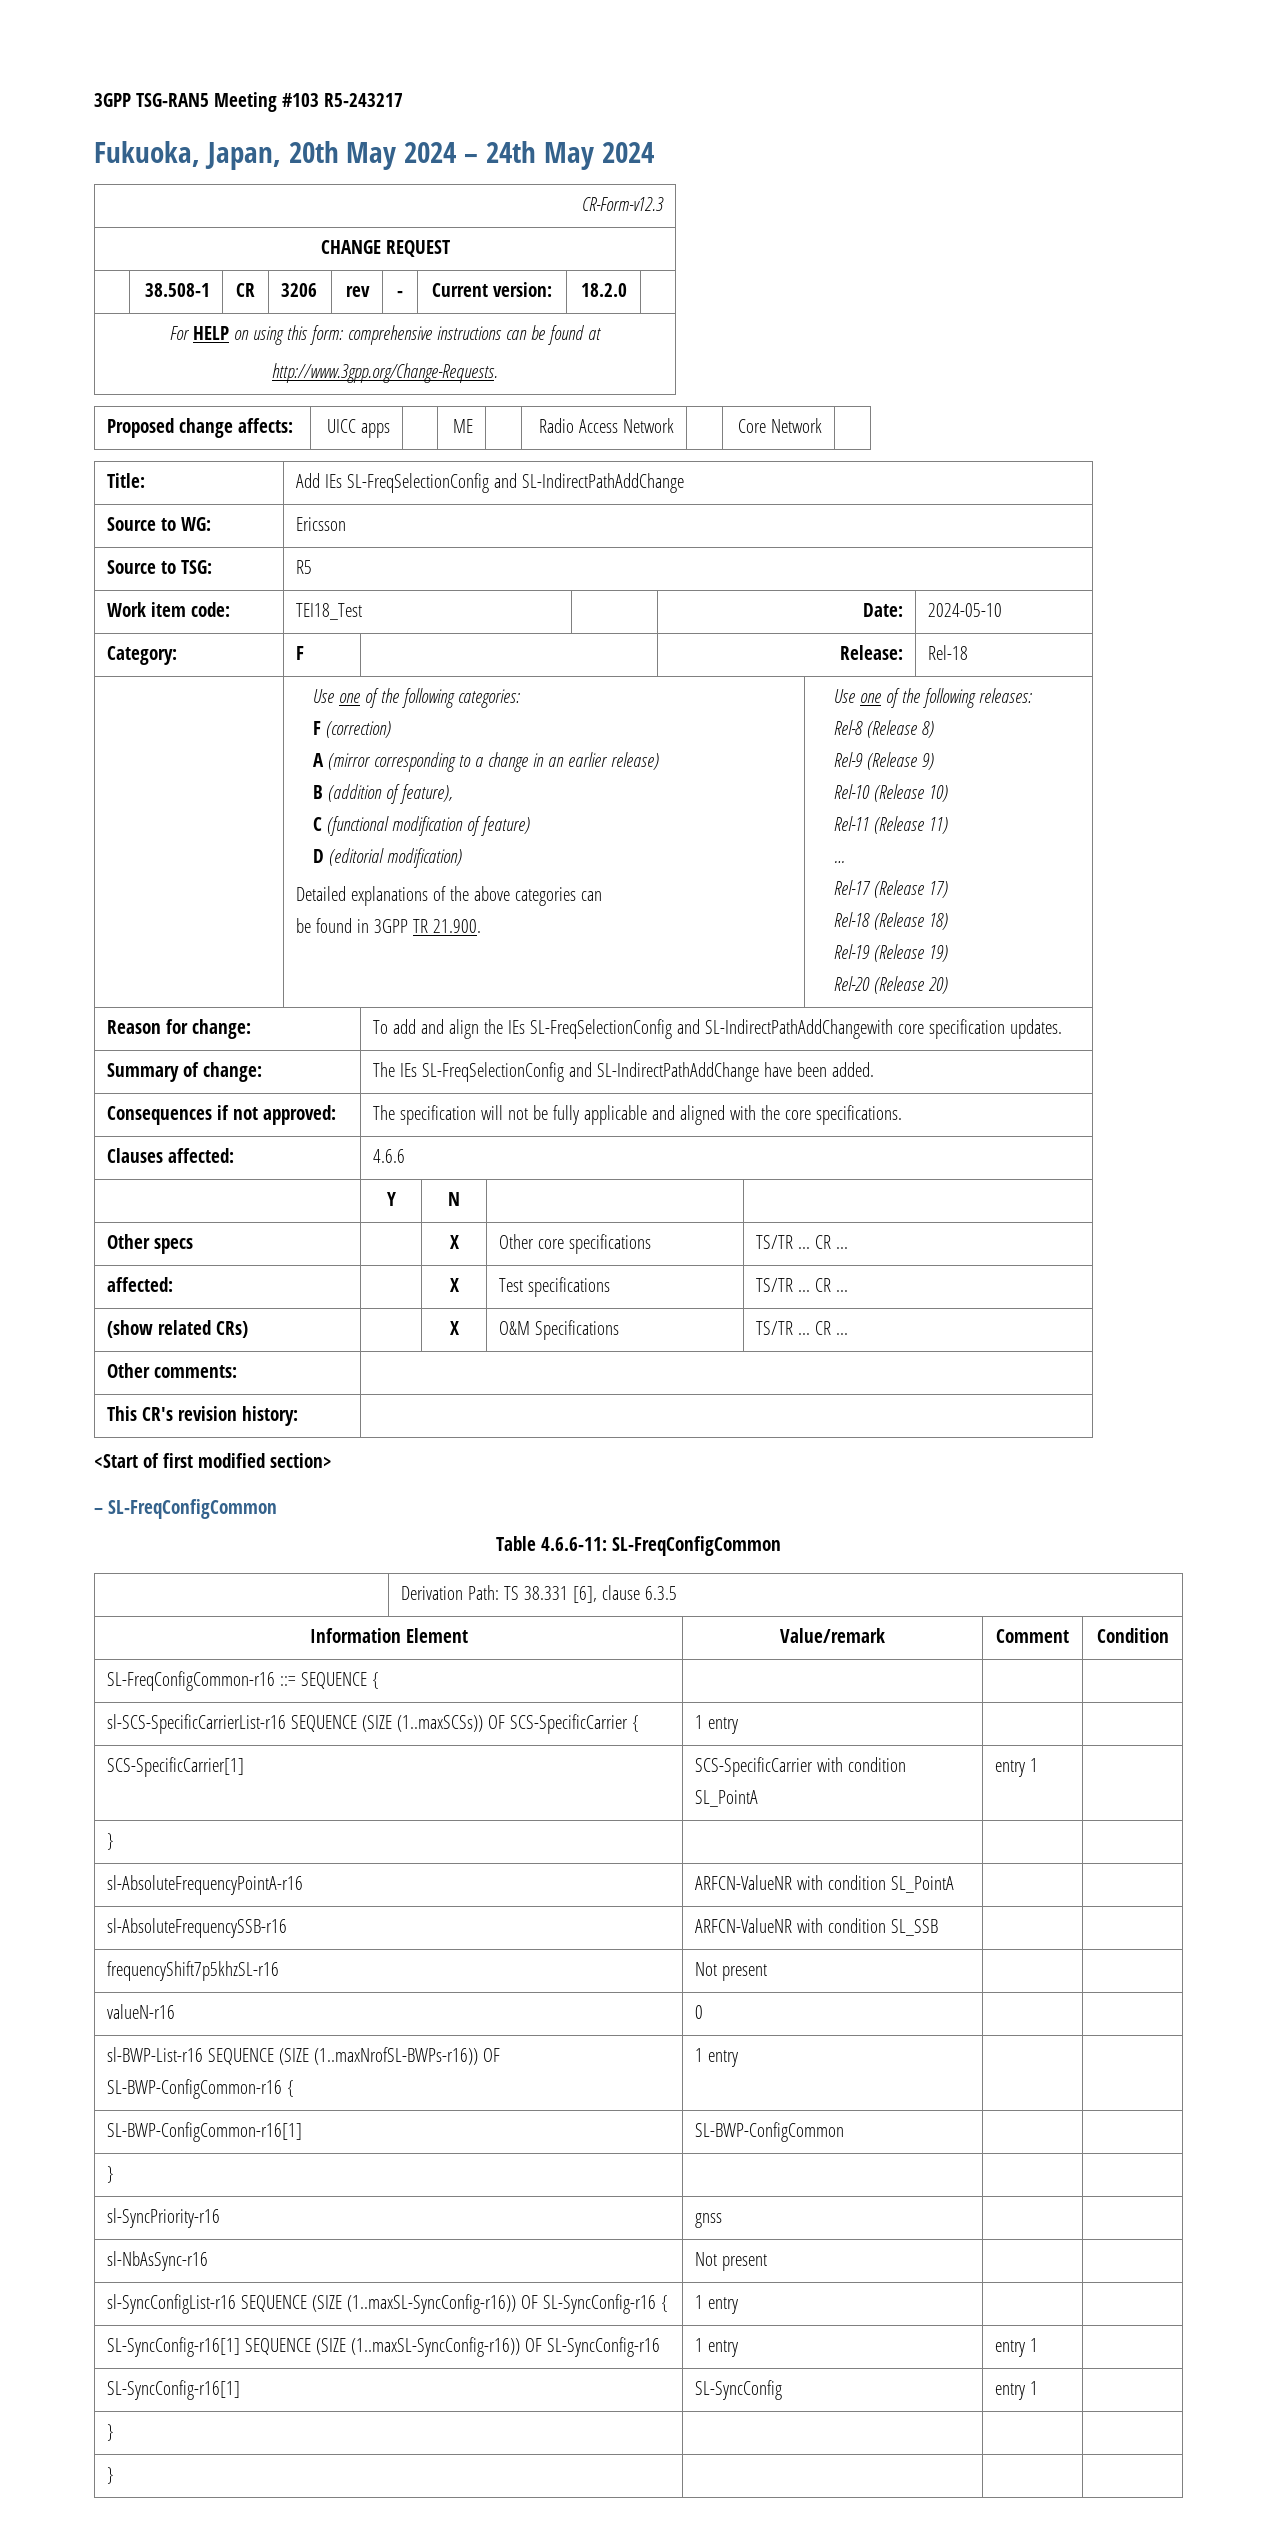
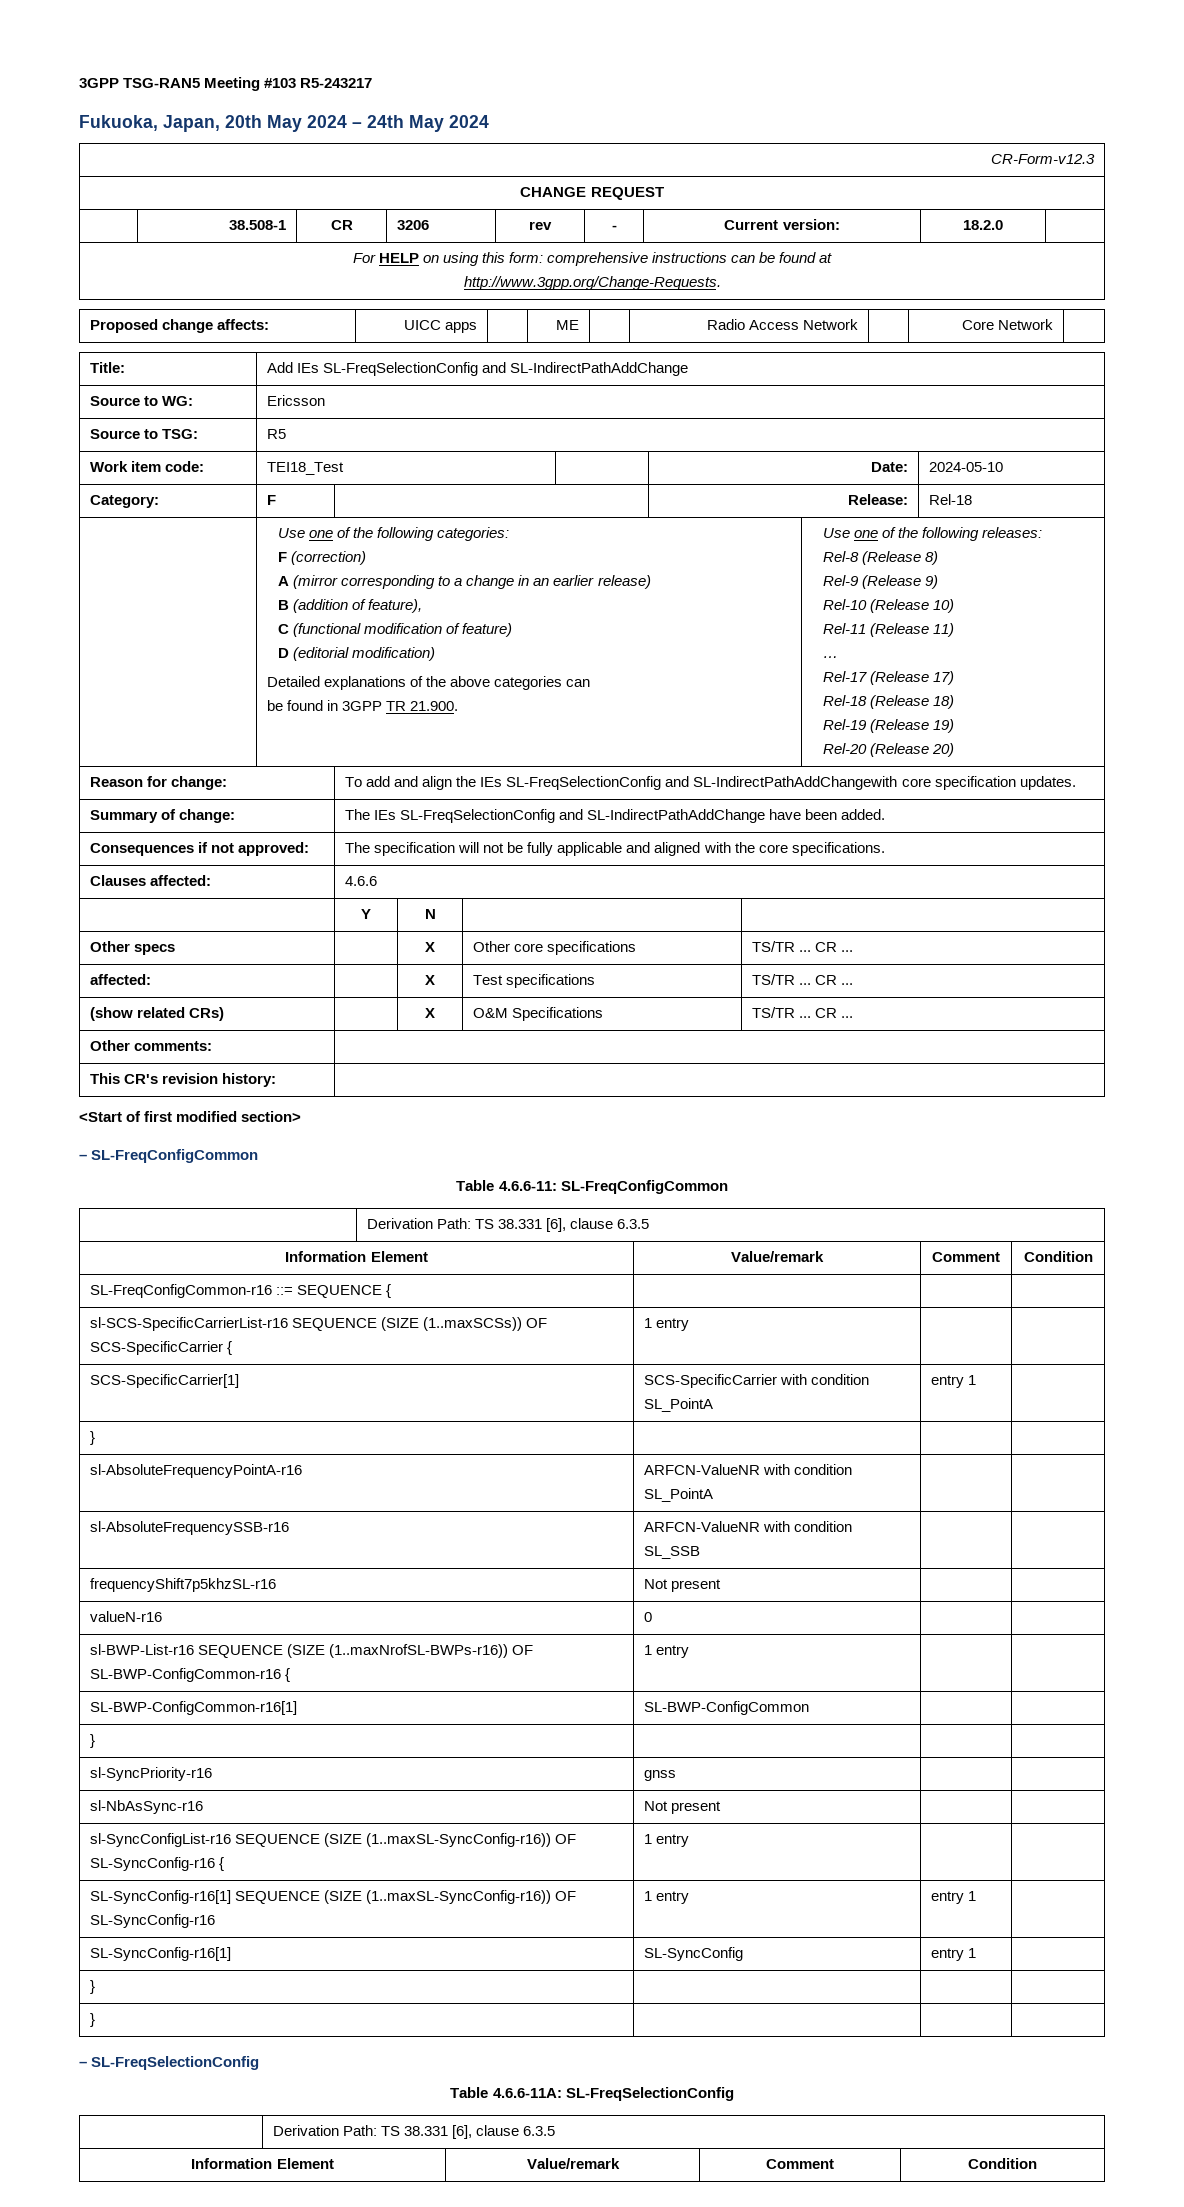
+ – SL-FreqSelectionConfig
+ Table 4.6.6-11A: SL-FreqSelectionConfig
+ | Derivation Path: TS 38.331 [6], clause 6.3.5
+ Information Element | Value/remark | Comment | Condition

